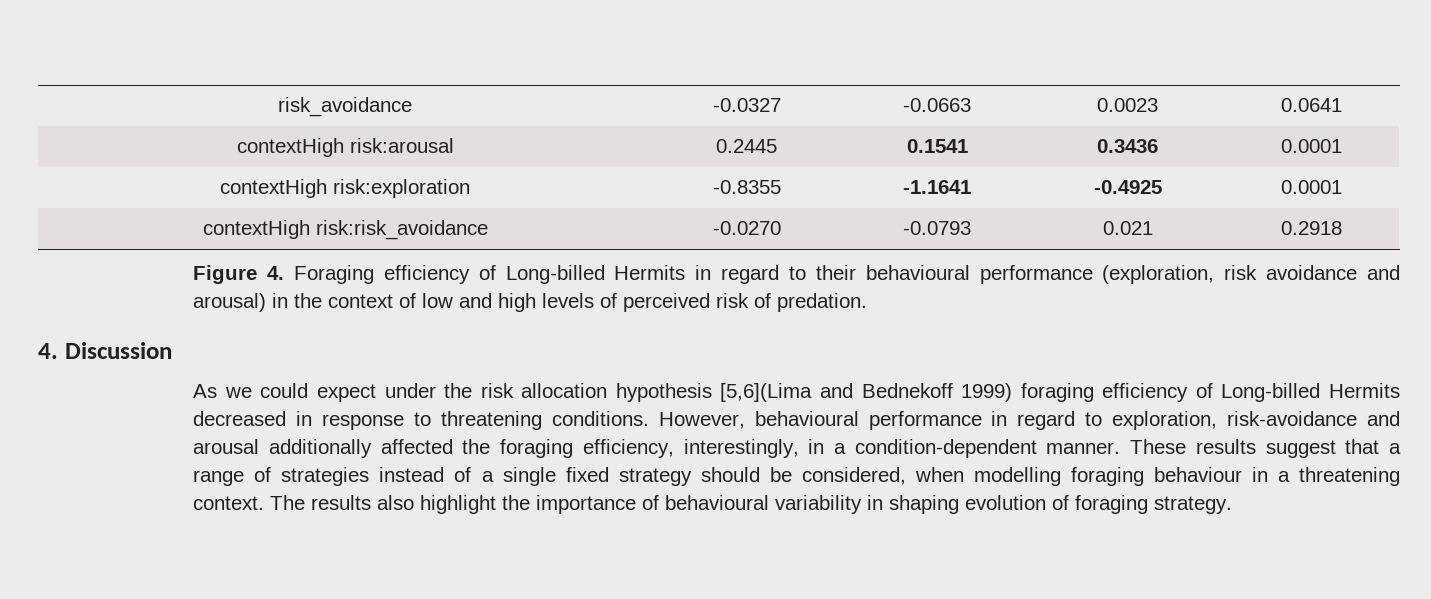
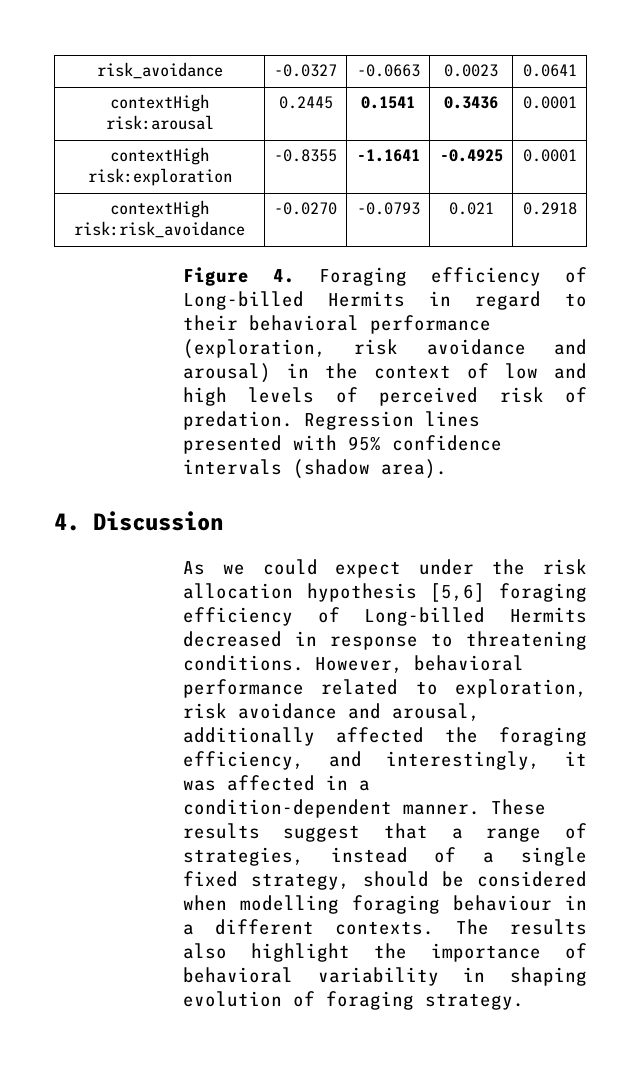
- Figure 4. Foraging efficiency of Long-billed Hermits in regard to their behavioural performance (exploration, risk avoidance and arousal) in the context of low and high levels of perceived risk of predation.
+ Figure 4. Foraging efficiency of Long-billed Hermits in regard to their behavioral performance (exploration, risk avoidance and arousal) in the context of low and high levels of perceived risk of predation. Regression lines presented with 95% confidence intervals (shadow area).
- As we could expect under the risk allocation hypothesis [5,6](Lima and Bednekoff 1999) foraging efficiency of Long-billed Hermits decreased in response to threatening conditions.
+ As we could expect under the risk allocation hypothesis [5,6] foraging efficiency of Long-billed Hermits decreased in response to threatening conditions.
- However, behavioural performance in regard to exploration, risk-avoidance and arousal additionally affected the foraging efficiency, interestingly, in a condition-dependent manner.
+ However, behavioral performance related to exploration, risk avoidance and arousal, additionally affected the foraging efficiency, and interestingly, it was affected in a condition-dependent manner.
- These results suggest that a range of strategies instead of a single fixed strategy should be considered, when modelling foraging behaviour in a threatening context.
+ These results suggest that a range of strategies, instead of a single fixed strategy, should be considered when modelling foraging behaviour in a different contexts.
- The results also highlight the importance of behavioural variability in shaping evolution of foraging strategy.
+ The results also highlight the importance of behavioral variability in shaping evolution of foraging strategy.

